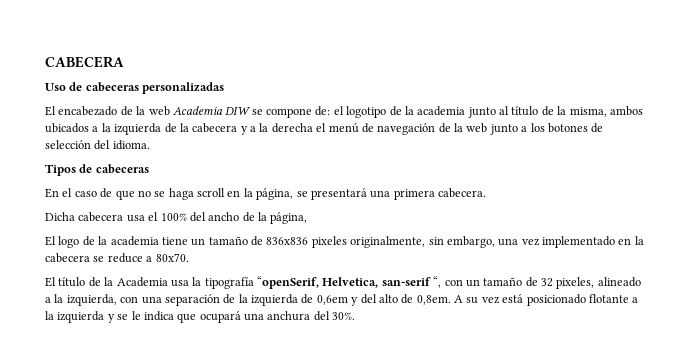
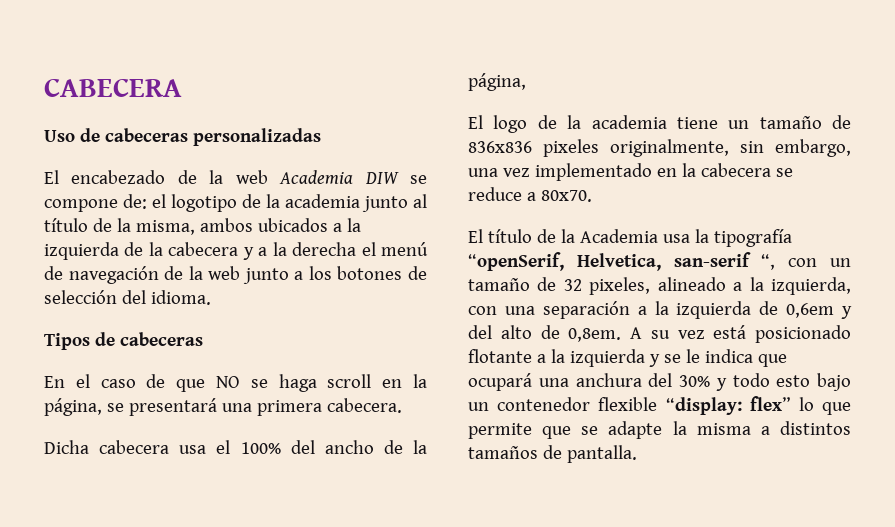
- En el caso de que no se haga scroll en la página, se presentará una primera cabecera.
+ En el caso de que NO se haga scroll en la página, se presentará una primera cabecera.
- El título de la Academia usa la tipografía “openSerif, Helvetica, san-serif “, con un tamaño de 32 pixeles, alineado a la izquierda, con una separación de la izquierda de 0,6em y del alto de 0,8em.
+ El título de la Academia usa la tipografía “openSerif, Helvetica, san-serif “, con un tamaño de 32 pixeles, alineado a la izquierda, con una separación a la izquierda de 0,6em y del alto de 0,8em.
- A su vez está posicionado flotante a la izquierda y se le indica que ocupará una anchura del 30%.
+ A su vez está posicionado flotante a la izquierda y se le indica que ocupará una anchura del 30% y todo esto bajo un contenedor flexible “display: flex” lo que permite que se adapte la misma a distintos tamaños de pantalla.

